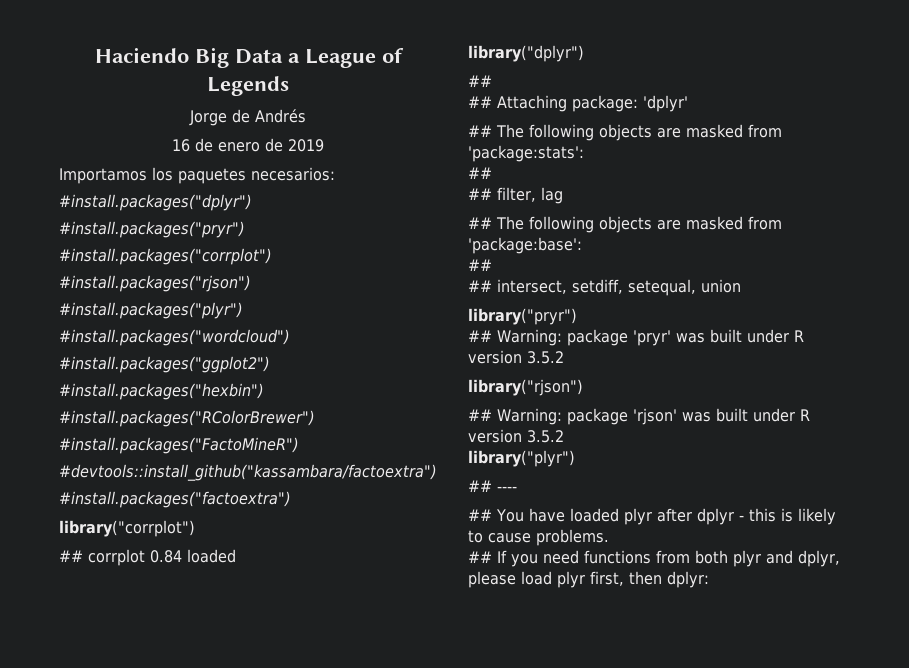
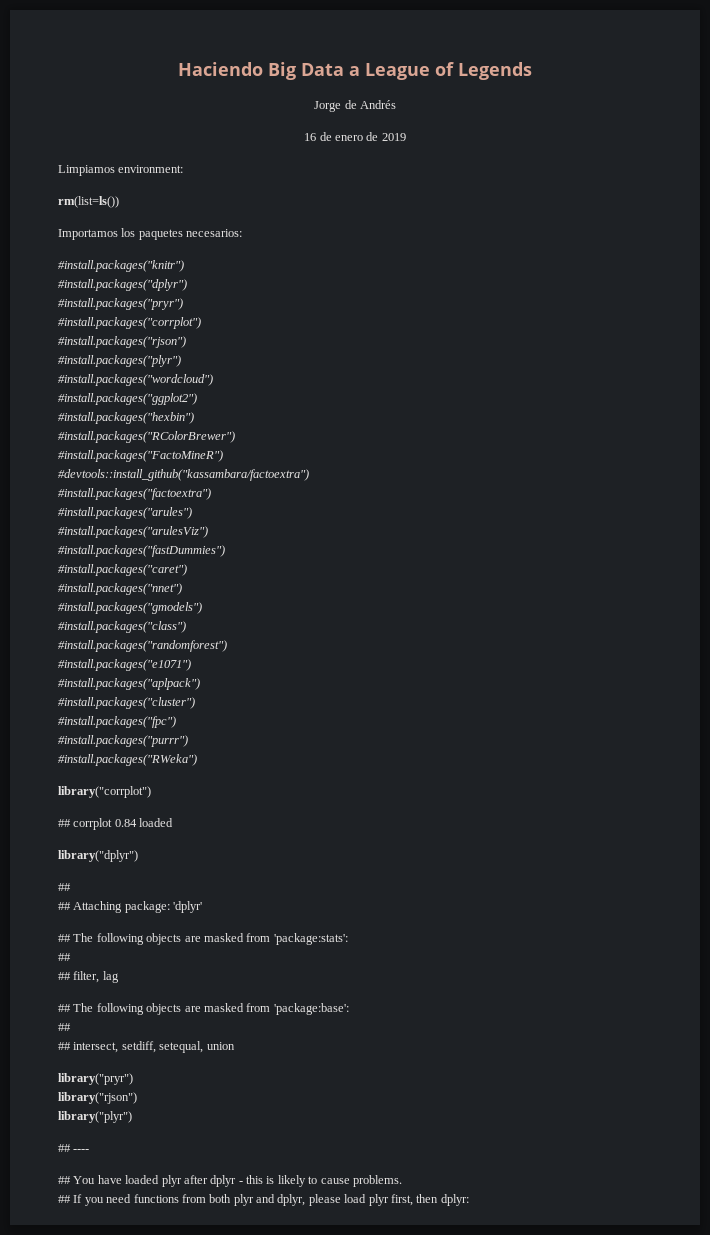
+ Limpiamos environment:
+ rm(list=ls())
+ #install.packages("knitr")
+ #install.packages("arules")
+ #install.packages("arulesViz")
+ #install.packages("fastDummies")
+ #install.packages("caret")
+ #install.packages("nnet")
+ #install.packages("gmodels")
+ #install.packages("class")
+ #install.packages("randomforest")
+ #install.packages("e1071")
+ #install.packages("aplpack")
+ #install.packages("cluster")
+ #install.packages("fpc")
+ #install.packages("purrr")
+ #install.packages("RWeka")
- ## Warning: package 'pryr' was built under R version 3.5.2
  library("rjson")
- ## Warning: package 'rjson' was built under R version 3.5.2

